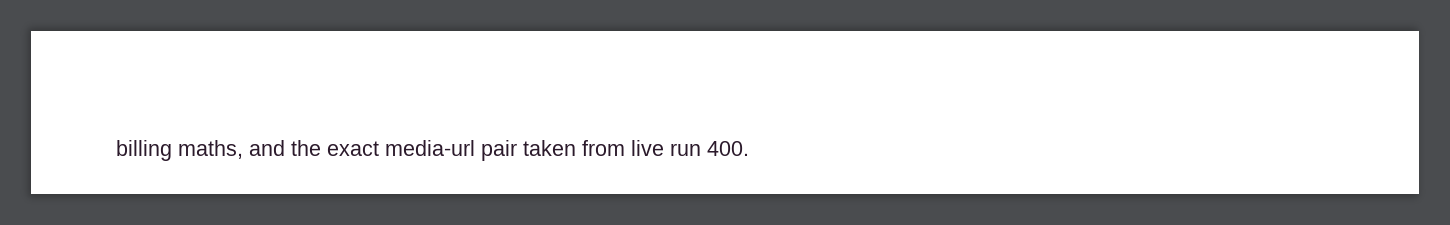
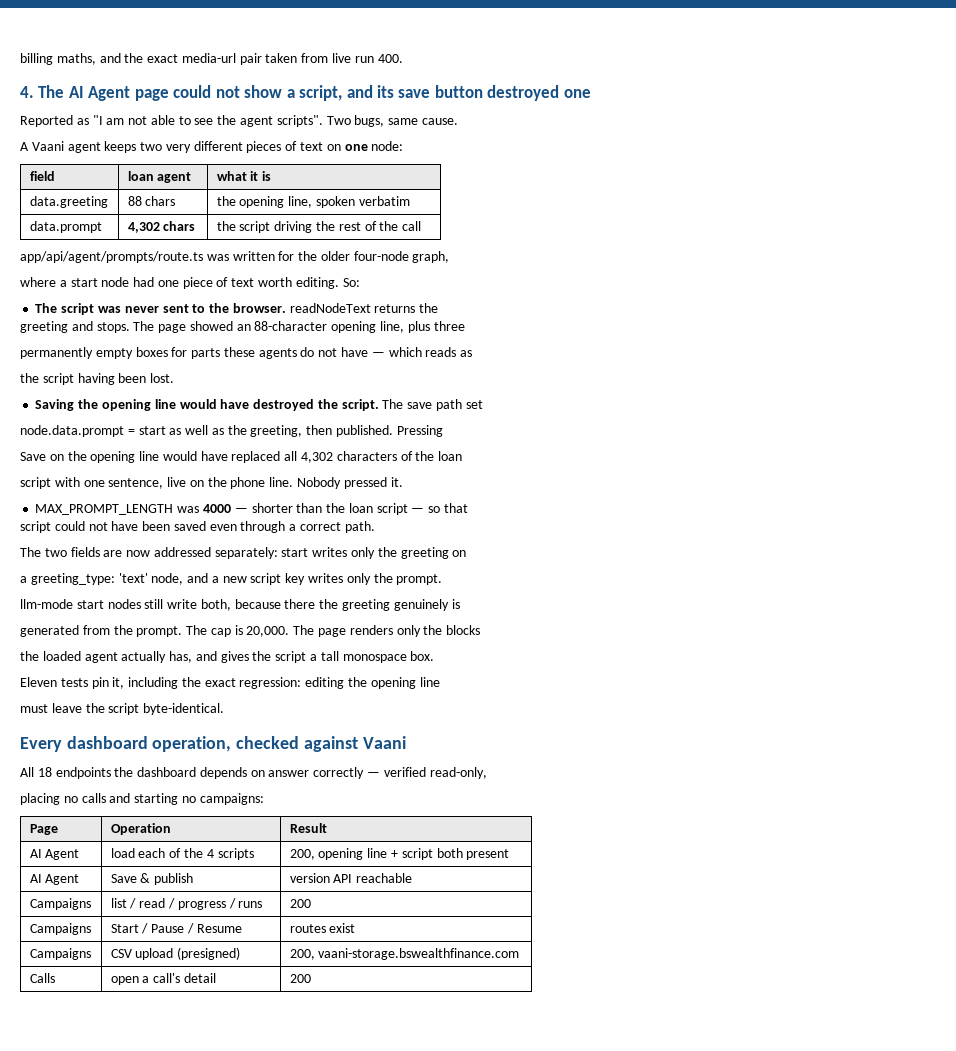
+ 4. The AI Agent page could not show a script, and its save button destroyed one
+ Reported as "I am not able to see the agent scripts". Two bugs, same cause.
+ A Vaani agent keeps two very different pieces of text on one node:
+ field | loan agent | what it is
+ data.greeting | 88 chars | the opening line, spoken verbatim
+ data.prompt | 4,302 chars | the script driving the rest of the call
+ app/api/agent/prompts/route.ts was written for the older four-node graph,
+ where a start node had one piece of text worth editing. So:
+ The script was never sent to the browser. readNodeText returns the
+ greeting and stops. The page showed an 88-character opening line, plus three
+ permanently empty boxes for parts these agents do not have — which reads as
+ the script having been lost.
+ Saving the opening line would have destroyed the script. The save path set
+ node.data.prompt = start as well as the greeting, then published. Pressing
+ Save on the opening line would have replaced all 4,302 characters of the loan
+ script with one sentence, live on the phone line. Nobody pressed it.
+ MAX_PROMPT_LENGTH was 4000 — shorter than the loan script — so that
+ script could not have been saved even through a correct path.
+ The two fields are now addressed separately: start writes only the greeting on
+ a greeting_type: 'text' node, and a new script key writes only the prompt.
+ llm-mode start nodes still write both, because there the greeting genuinely is
+ generated from the prompt. The cap is 20,000. The page renders only the blocks
+ the loaded agent actually has, and gives the script a tall monospace box.
+ Eleven tests pin it, including the exact regression: editing the opening line
+ must leave the script byte-identical.
+ Every dashboard operation, checked against Vaani
+ All 18 endpoints the dashboard depends on answer correctly — verified read-only,
+ placing no calls and starting no campaigns:
+ Page | Operation | Result
+ AI Agent | load each of the 4 scripts | 200, opening line + script both present
+ AI Agent | Save & publish | version API reachable
+ Campaigns | list / read / progress / runs | 200
+ Campaigns | Start / Pause / Resume | routes exist
+ Campaigns | CSV upload (presigned) | 200, vaani-storage.bswealthfinance.com
+ Calls | open a call's detail | 200

